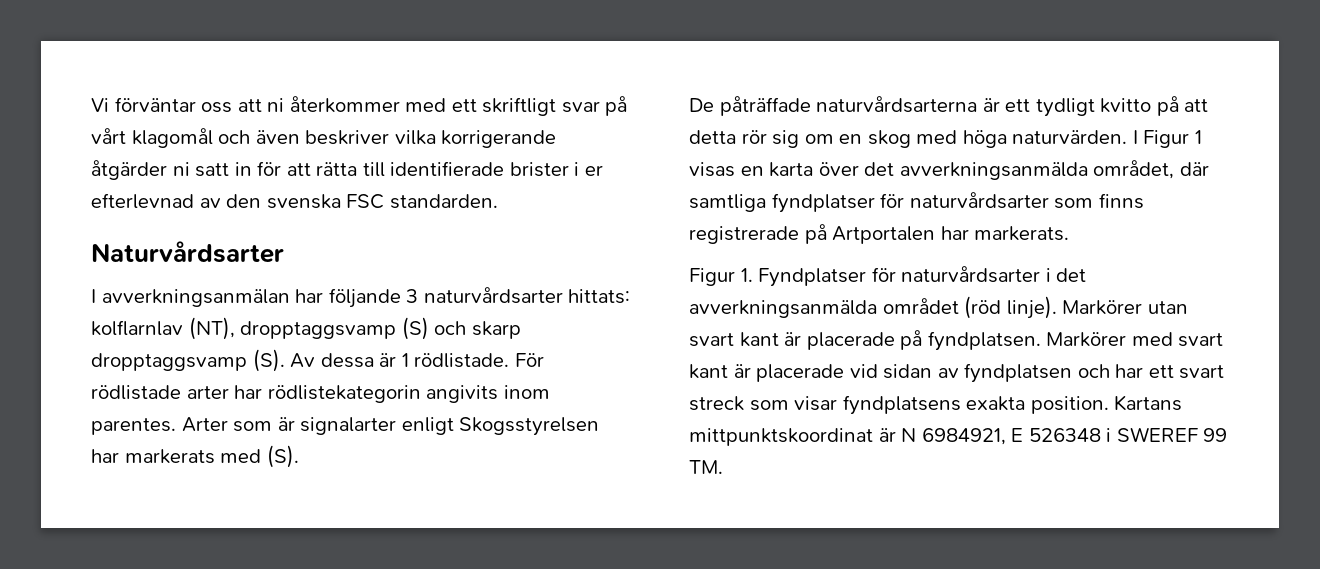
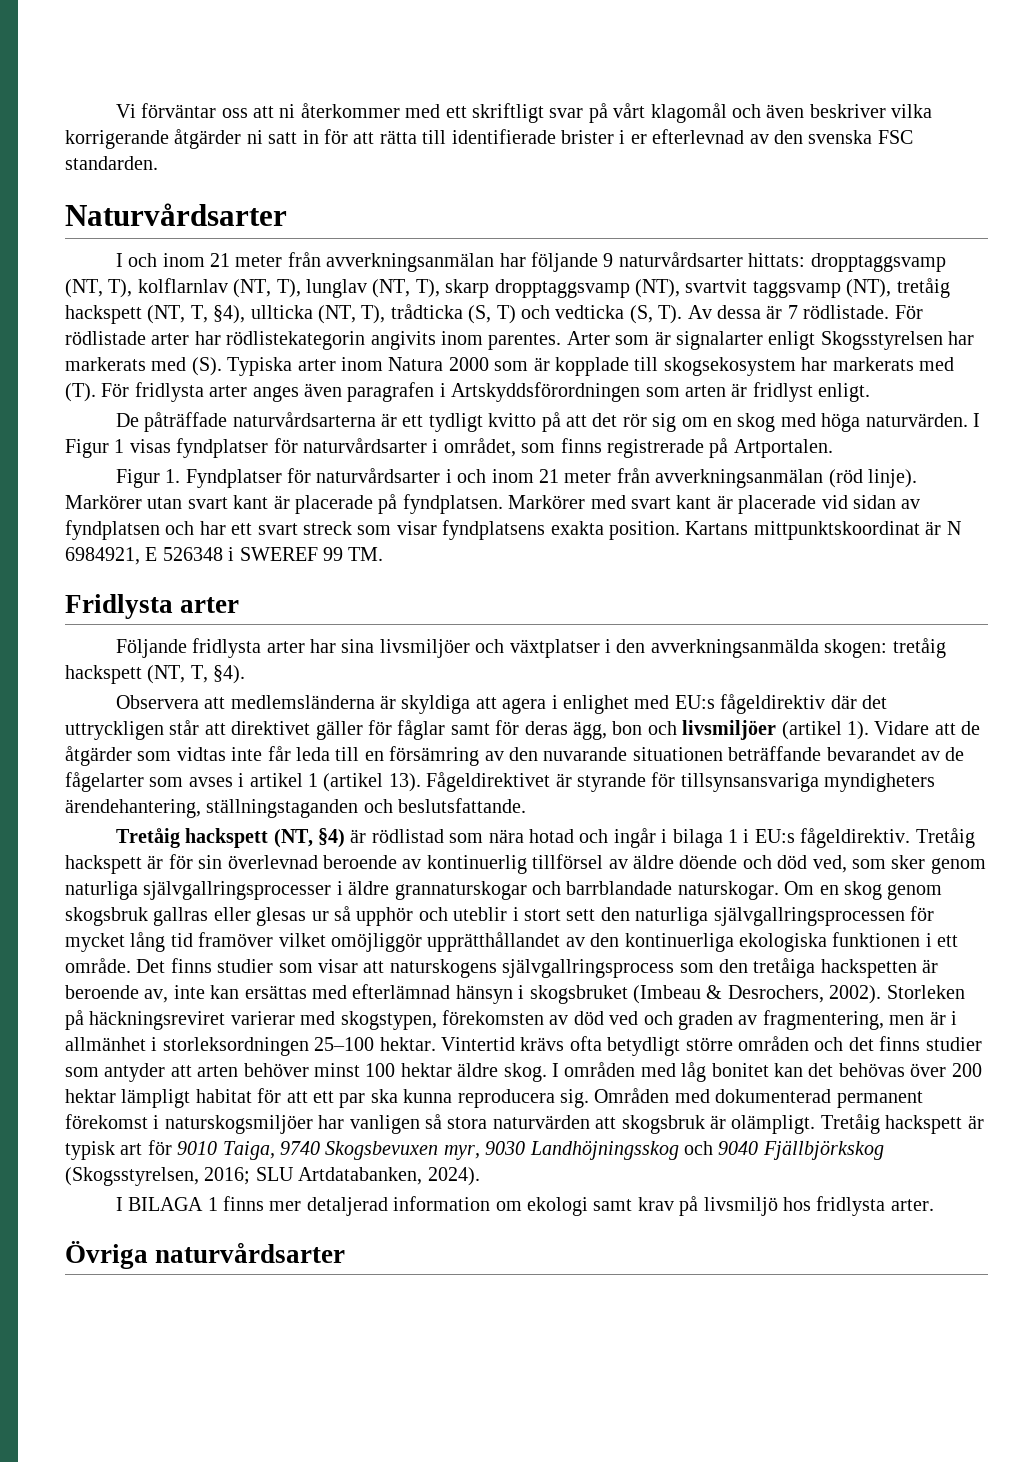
- I avverkningsanmälan har följande 3 naturvårdsarter hittats: kolflarnlav (NT), dropptaggsvamp (S) och skarp dropptaggsvamp (S). Av dessa är 1 rödlistade.
+ I och inom 21 meter från avverkningsanmälan har följande 9 naturvårdsarter hittats: dropptaggsvamp (NT, T), kolflarnlav (NT, T), lunglav (NT, T), skarp dropptaggsvamp (NT), svartvit taggsvamp (NT), tretåig hackspett (NT, T, §4), ullticka (NT, T), trådticka (S, T) och vedticka (S, T). Av dessa är 7 rödlistade.
- Arter som är signalarter enligt Skogsstyrelsen har markerats med (S).
+ Arter som är signalarter enligt Skogsstyrelsen har markerats med (S). Typiska arter inom Natura 2000 som är kopplade till skogsekosystem har markerats med (T). För fridlysta arter anges även paragrafen i Artskyddsförordningen som arten är fridlyst enligt.
- De påträffade naturvårdsarterna är ett tydligt kvitto på att detta rör sig om en skog med höga naturvärden.
+ De påträffade naturvårdsarterna är ett tydligt kvitto på att det rör sig om en skog med höga naturvärden.
- I Figur 1 visas en karta över det avverkningsanmälda området, där samtliga fyndplatser för naturvårdsarter som finns registrerade på Artportalen har markerats.
+ I Figur 1 visas fyndplatser för naturvårdsarter i området, som finns registrerade på Artportalen.
- Figur 1. Fyndplatser för naturvårdsarter i det avverkningsanmälda området (röd linje).
+ Figur 1. Fyndplatser för naturvårdsarter i och inom 21 meter från avverkningsanmälan (röd linje).
+ Fridlysta arter
+ Följande fridlysta arter har sina livsmiljöer och växtplatser i den avverkningsanmälda skogen: tretåig hackspett (NT, T, §4).
+ Observera att medlemsländerna är skyldiga att agera i enlighet med EU:s fågeldirektiv där det uttryckligen står att direktivet gäller för fåglar samt för deras ägg, bon och livsmiljöer (artikel 1). Vidare att de åtgärder som vidtas inte får leda till en försämring av den nuvarande situationen beträffande bevarandet av de fågelarter som avses i artikel 1 (artikel 13). Fågeldirektivet är styrande för tillsynsansvariga myndigheters ärendehantering, ställningstaganden och beslutsfattande.
+ Tretåig hackspett (NT, §4) är rödlistad som nära hotad och ingår i bilaga 1 i EU:s fågeldirektiv. Tretåig hackspett är för sin överlevnad beroende av kontinuerlig tillförsel av äldre döende och död ved, som sker genom naturliga självgallringsprocesser i äldre grannaturskogar och barrblandade naturskogar. Om en skog genom skogsbruk gallras eller glesas ur så upphör och uteblir i stort sett den naturliga självgallringsprocessen för mycket lång tid framöver vilket omöjliggör upprätthållandet av den kontinuerliga ekologiska funktionen i ett område. Det finns studier som visar att naturskogens självgallringsprocess som den tretåiga hackspetten är beroende av, inte kan ersättas med efterlämnad hänsyn i skogsbruket (Imbeau & Desrochers, 2002). Storleken på häckningsreviret varierar med skogstypen, förekomsten av död ved och graden av fragmentering, men är i allmänhet i storleksordningen 25–100 hektar. Vintertid krävs ofta betydligt större områden och det finns studier som antyder att arten behöver minst 100 hektar äldre skog. I områden med låg bonitet kan det behövas över 200 hektar lämpligt habitat för att ett par ska kunna reproducera sig. Områden med dokumenterad permanent förekomst i naturskogsmiljöer har vanligen så stora naturvärden att skogsbruk är olämpligt. Tretåig hackspett är typisk art för 9010 Taiga, 9740 Skogsbevuxen myr, 9030 Landhöjningsskog och 9040 Fjällbjörkskog (Skogsstyrelsen, 2016; SLU Artdatabanken, 2024).
+ I BILAGA 1 finns mer detaljerad information om ekologi samt krav på livsmiljö hos fridlysta arter.
+ Övriga naturvårdsarter

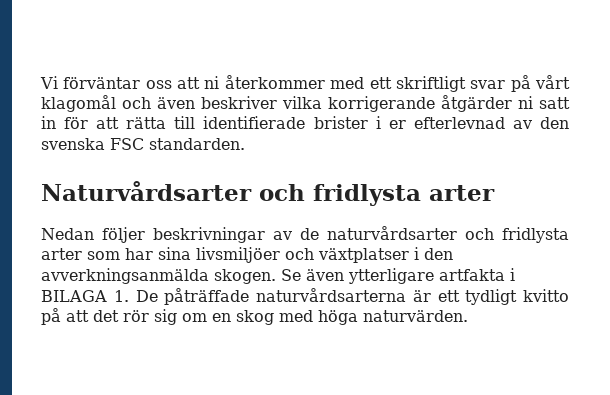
- Naturvårdsarter
- I och inom 21 meter från avverkningsanmälan har följande 9 naturvårdsarter hittats: dropptaggsvamp (NT, T), kolflarnlav (NT, T), lunglav (NT, T), skarp dropptaggsvamp (NT), svartvit taggsvamp (NT), tretåig hackspett (NT, T, §4), ullticka (NT, T), trådticka (S, T) och vedticka (S, T). Av dessa är 7 rödlistade. För rödlistade arter har rödlistekategorin angivits inom parentes. Arter som är signalarter enligt Skogsstyrelsen har markerats med (S). Typiska arter inom Natura 2000 som är kopplade till skogsekosystem har markerats med (T). För fridlysta arter anges även paragrafen i Artskyddsförordningen som arten är fridlyst enligt.
- De påträffade naturvårdsarterna är ett tydligt kvitto på att det rör sig om en skog med höga naturvärden. I Figur 1 visas fyndplatser för naturvårdsarter i området, som finns registrerade på Artportalen.
- Figur 1. Fyndplatser för naturvårdsarter i och inom 21 meter från avverkningsanmälan (röd linje). Markörer utan svart kant är placerade på fyndplatsen. Markörer med svart kant är placerade vid sidan av fyndplatsen och har ett svart streck som visar fyndplatsens exakta position. Kartans mittpunktskoordinat är N 6984921, E 526348 i SWEREF 99 TM.
- Fridlysta arter
- Följande fridlysta arter har sina livsmiljöer och växtplatser i den avverkningsanmälda skogen: tretåig hackspett (NT, T, §4).
- Observera att medlemsländerna är skyldiga att agera i enlighet med EU:s fågeldirektiv där det uttryckligen står att direktivet gäller för fåglar samt för deras ägg, bon och livsmiljöer (artikel 1). Vidare att de åtgärder som vidtas inte får leda till en försämring av den nuvarande situationen beträffande bevarandet av de fågelarter som avses i artikel 1 (artikel 13). Fågeldirektivet är styrande för tillsynsansvariga myndigheters ärendehantering, ställningstaganden och beslutsfattande.
- Tretåig hackspett (NT, §4) är rödlistad som nära hotad och ingår i bilaga 1 i EU:s fågeldirektiv. Tretåig hackspett är för sin överlevnad beroende av kontinuerlig tillförsel av äldre döende och död ved, som sker genom naturliga självgallringsprocesser i äldre grannaturskogar och barrblandade naturskogar. Om en skog genom skogsbruk gallras eller glesas ur så upphör och uteblir i stort sett den naturliga självgallringsprocessen för mycket lång tid framöver vilket omöjliggör upprätthållandet av den kontinuerliga ekologiska funktionen i ett område. Det finns studier som visar att naturskogens självgallringsprocess som den tretåiga hackspetten är beroende av, inte kan ersättas med efterlämnad hänsyn i skogsbruket (Imbeau & Desrochers, 2002). Storleken på häckningsreviret varierar med skogstypen, förekomsten av död ved och graden av fragmentering, men är i allmänhet i storleksordningen 25–100 hektar. Vintertid krävs ofta betydligt större områden och det finns studier som antyder att arten behöver minst 100 hektar äldre skog. I områden med låg bonitet kan det behövas över 200 hektar lämpligt habitat för att ett par ska kunna reproducera sig. Områden med dokumenterad permanent förekomst i naturskogsmiljöer har vanligen så stora naturvärden att skogsbruk är olämpligt. Tretåig hackspett är typisk art för 9010 Taiga, 9740 Skogsbevuxen myr, 9030 Landhöjningsskog och 9040 Fjällbjörkskog (Skogsstyrelsen, 2016; SLU Artdatabanken, 2024).
- I BILAGA 1 finns mer detaljerad information om ekologi samt krav på livsmiljö hos fridlysta arter.
- Övriga naturvårdsarter
+ Naturvårdsarter och fridlysta arter
+ Nedan följer beskrivningar av de naturvårdsarter och fridlysta arter som har sina livsmiljöer och växtplatser i den avverkningsanmälda skogen. Se även ytterligare artfakta i BILAGA 1. De påträffade naturvårdsarterna är ett tydligt kvitto på att det rör sig om en skog med höga naturvärden.

